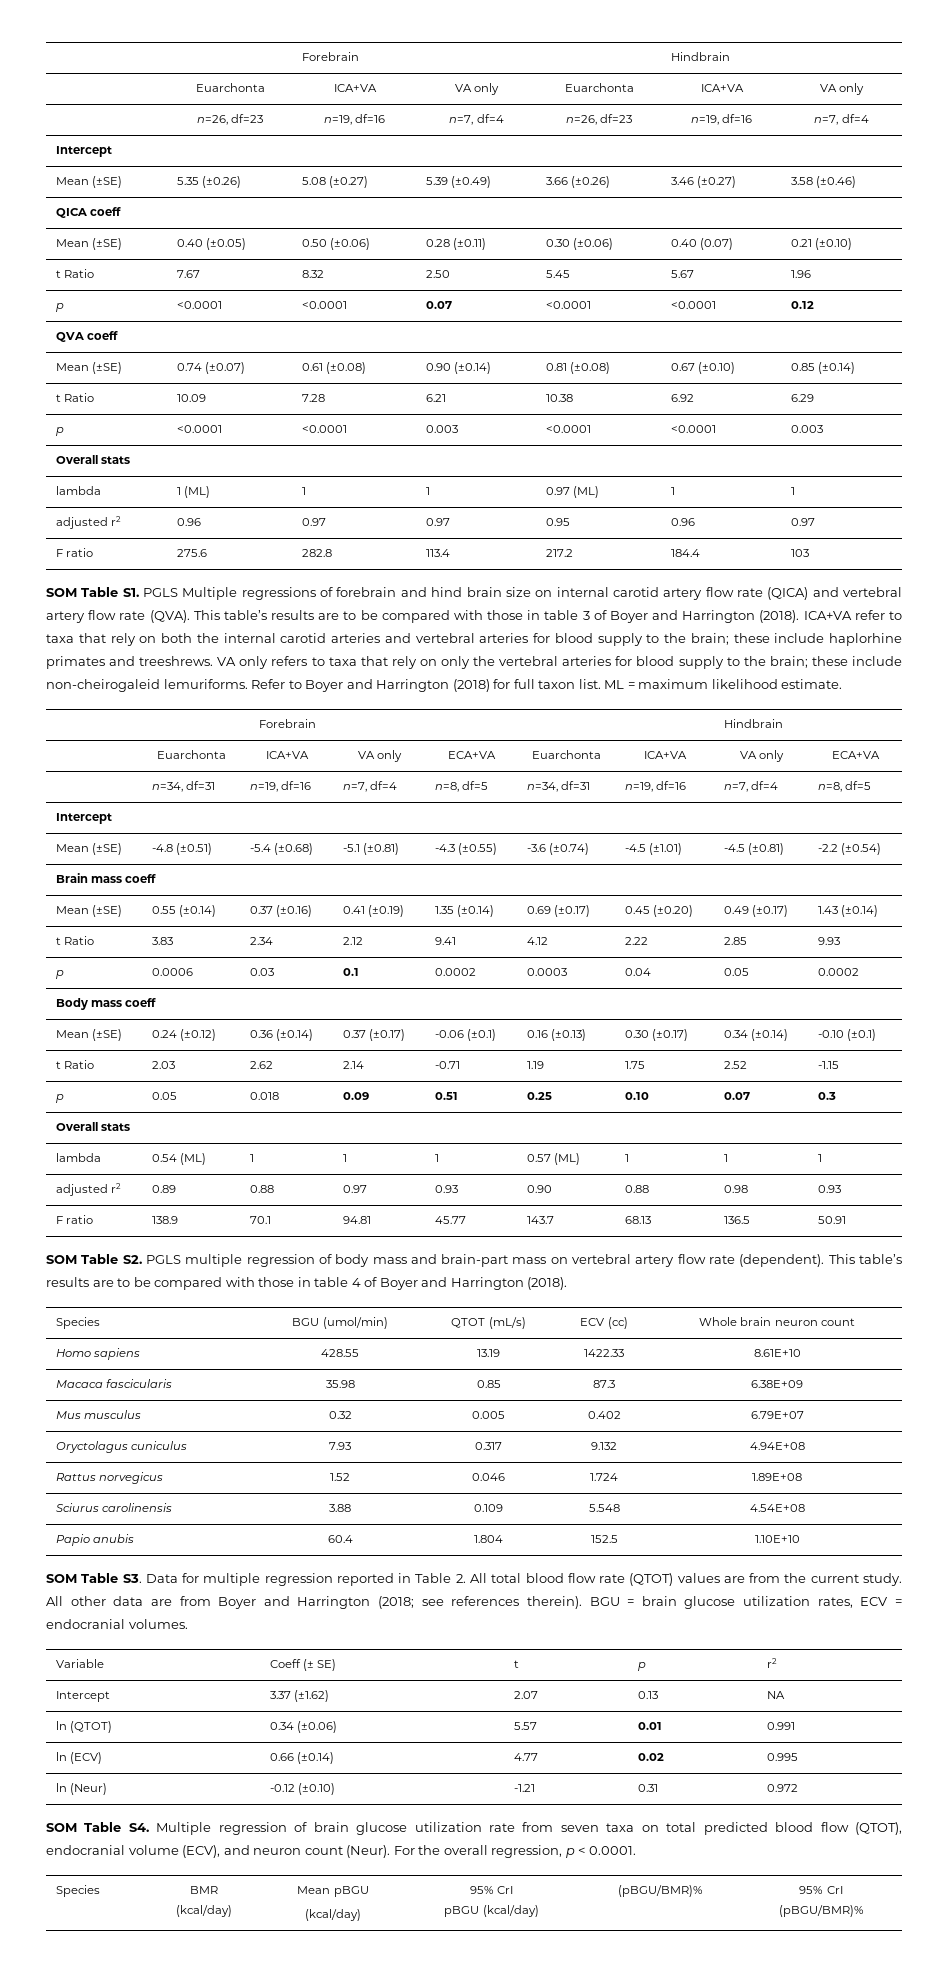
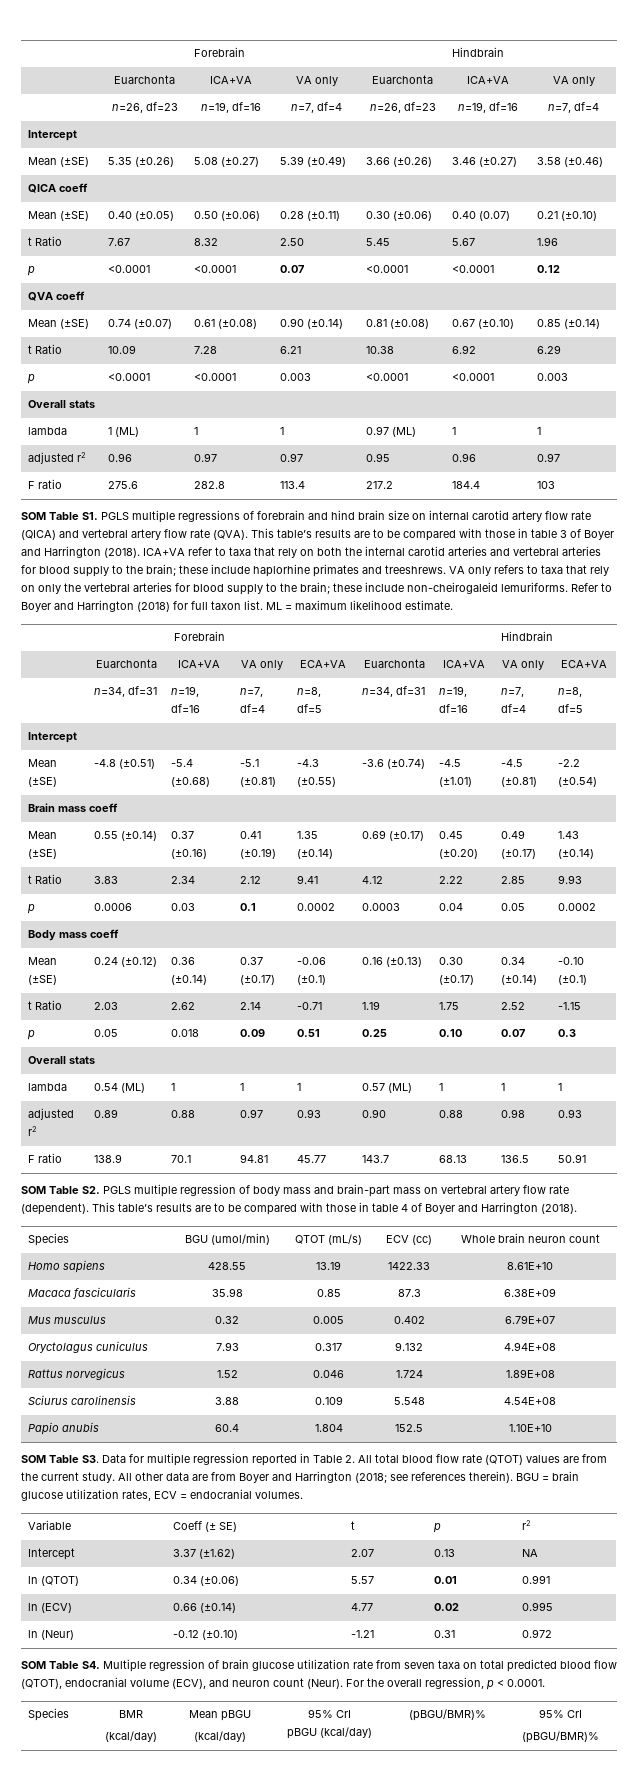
- SOM Table S1. PGLS Multiple regressions of forebrain and hind brain size on internal carotid artery flow rate (QICA) and vertebral artery flow rate (QVA).
+ SOM Table S1. PGLS multiple regressions of forebrain and hind brain size on internal carotid artery flow rate (QICA) and vertebral artery flow rate (QVA).

